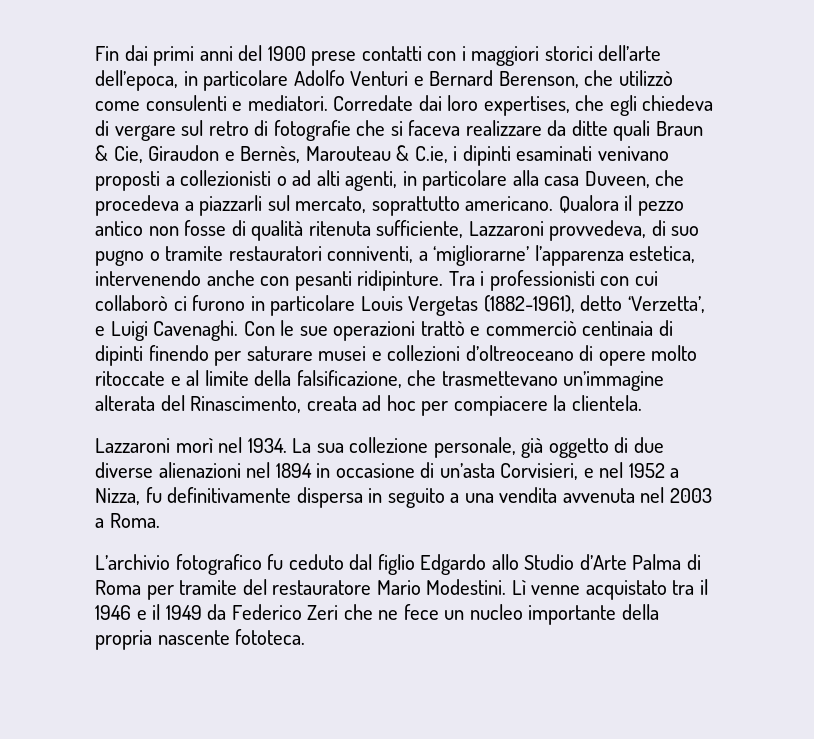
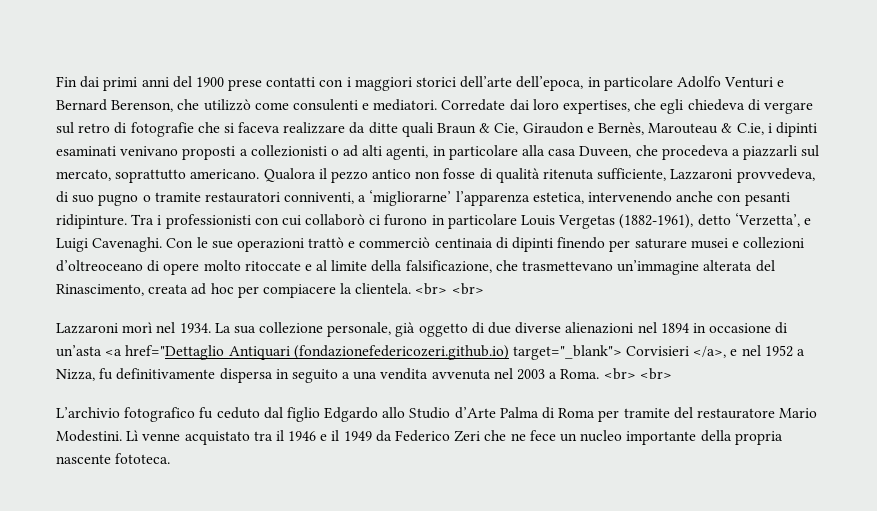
- Con le sue operazioni trattò e commerciò centinaia di dipinti finendo per saturare musei e collezioni d’oltreoceano di opere molto ritoccate e al limite della falsificazione, che trasmettevano un’immagine alterata del Rinascimento, creata ad hoc per compiacere la clientela.
+ Con le sue operazioni trattò e commerciò centinaia di dipinti finendo per saturare musei e collezioni d’oltreoceano di opere molto ritoccate e al limite della falsificazione, che trasmettevano un’immagine alterata del Rinascimento, creata ad hoc per compiacere la clientela. <br> <br>
- La sua collezione personale, già oggetto di due diverse alienazioni nel 1894 in occasione di un’asta Corvisieri, e nel 1952 a Nizza, fu definitivamente dispersa in seguito a una vendita avvenuta nel 2003 a Roma.
+ La sua collezione personale, già oggetto di due diverse alienazioni nel 1894 in occasione di un’asta <a href="Dettaglio Antiquari (fondazionefedericozeri.github.io) target="_blank"> Corvisieri </a>, e nel 1952 a Nizza, fu definitivamente dispersa in seguito a una vendita avvenuta nel 2003 a Roma. <br> <br>

